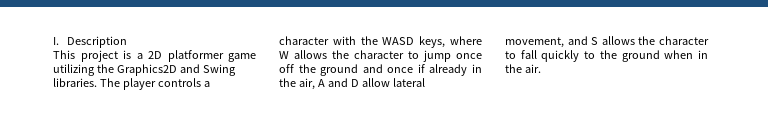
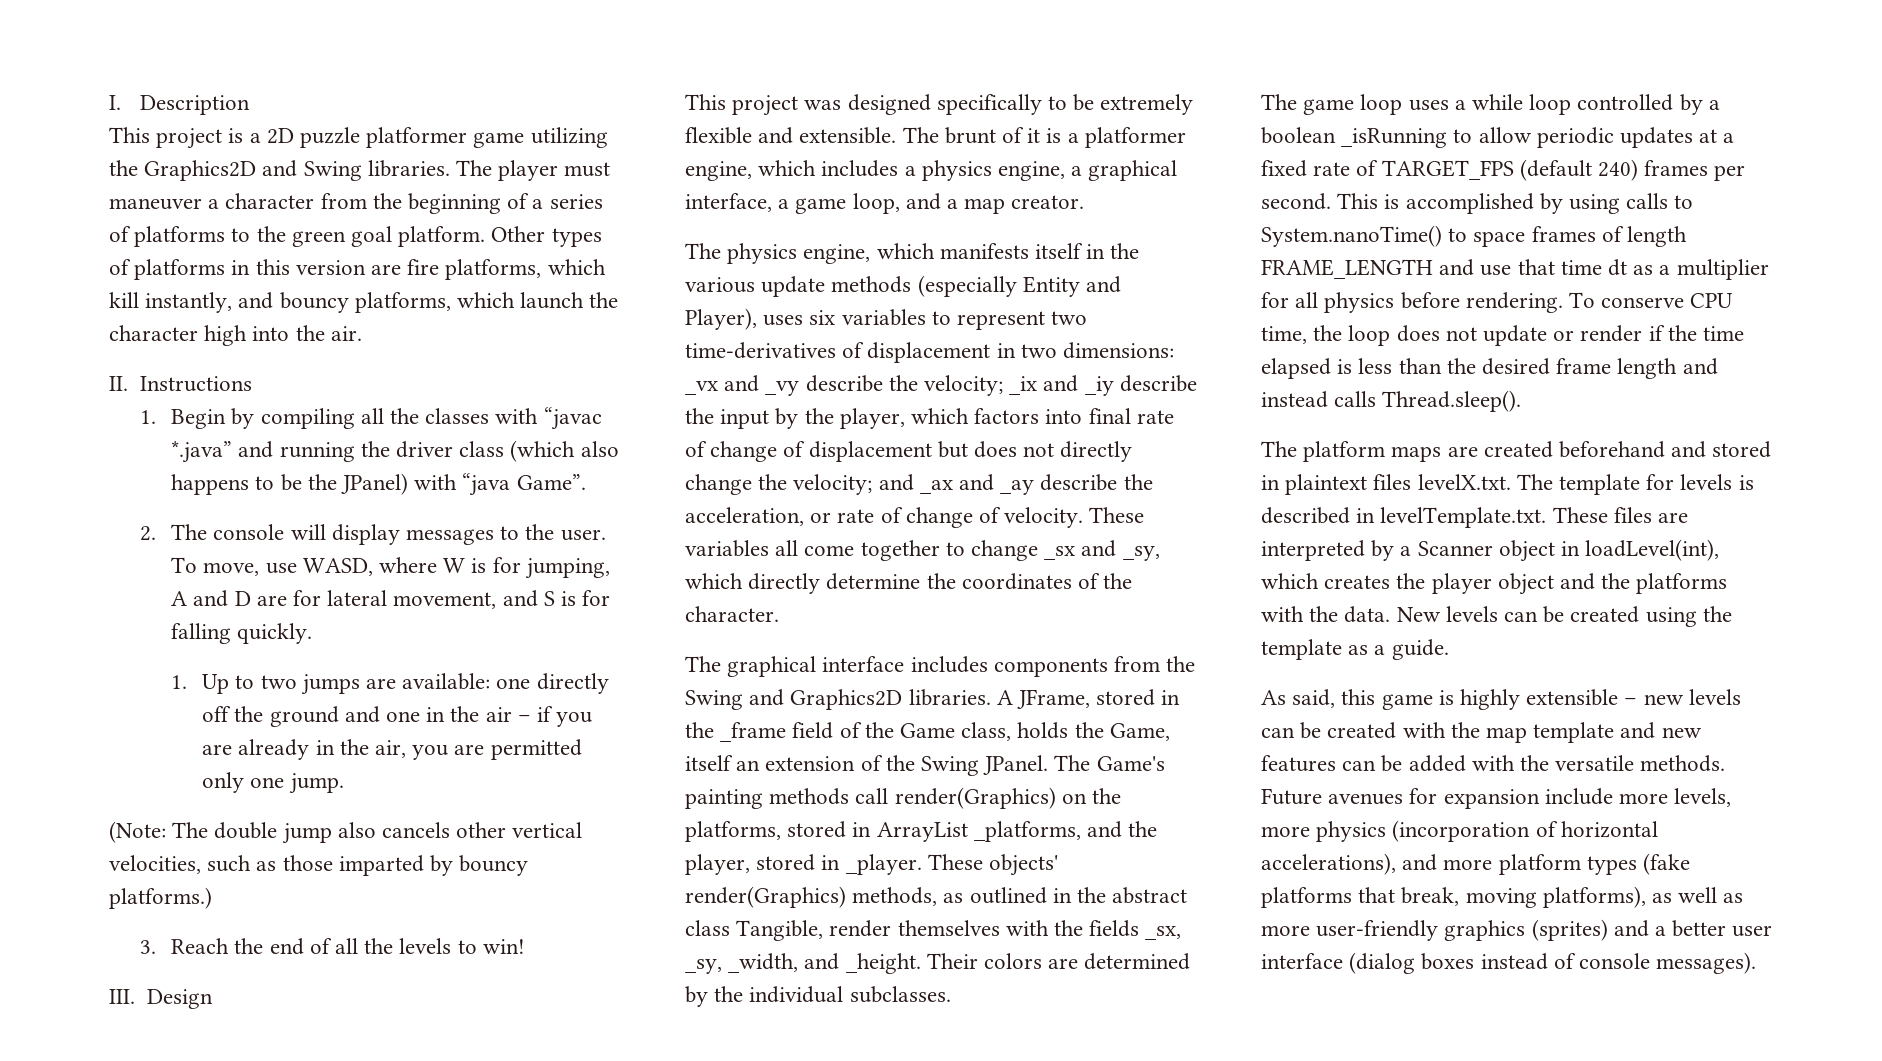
- This project is a 2D platformer game utilizing the Graphics2D and Swing libraries.
+ This project is a 2D puzzle platformer game utilizing the Graphics2D and Swing libraries.
- The player controls a character with the WASD keys, where W allows the character to jump once off the ground and once if already in the air, A and D allow lateral movement, and S allows the character to fall quickly to the ground when in the air.
+ The player must maneuver a character from the beginning of a series of platforms to the green goal platform. Other types of platforms in this version are fire platforms, which kill instantly, and bouncy platforms, which launch the character high into the air.
+ II. Instructions
+ 1. Begin by compiling all the classes with “javac *.java” and running the driver class (which also happens to be the JPanel) with “java Game”.
+ 2. The console will display messages to the user. To move, use WASD, where W is for jumping, A and D are for lateral movement, and S is for falling quickly.
+ 1. Up to two jumps are available: one directly off the ground and one in the air – if you are already in the air, you are permitted only one jump.
+ (Note: The double jump also cancels other vertical velocities, such as those imparted by bouncy platforms.)
+ 3. Reach the end of all the levels to win!
+ III. Design
+ This project was designed specifically to be extremely flexible and extensible. The brunt of it is a platformer engine, which includes a physics engine, a graphical interface, a game loop, and a map creator.
+ The physics engine, which manifests itself in the various update methods (especially Entity and Player), uses six variables to represent two time-derivatives of displacement in two dimensions: _vx and _vy describe the velocity; _ix and _iy describe the input by the player, which factors into final rate of change of displacement but does not directly change the velocity; and _ax and _ay describe the acceleration, or rate of change of velocity. These variables all come together to change _sx and _sy, which directly determine the coordinates of the character.
+ The graphical interface includes components from the Swing and Graphics2D libraries. A JFrame, stored in the _frame field of the Game class, holds the Game, itself an extension of the Swing JPanel. The Game's painting methods call render(Graphics) on the platforms, stored in ArrayList _platforms, and the player, stored in _player. These objects' render(Graphics) methods, as outlined in the abstract class Tangible, render themselves with the fields _sx, _sy, _width, and _height. Their colors are determined by the individual subclasses.
+ The game loop uses a while loop controlled by a boolean _isRunning to allow periodic updates at a fixed rate of TARGET_FPS (default 240) frames per second. This is accomplished by using calls to System.nanoTime() to space frames of length FRAME_LENGTH and use that time dt as a multiplier for all physics before rendering. To conserve CPU time, the loop does not update or render if the time elapsed is less than the desired frame length and instead calls Thread.sleep().
+ The platform maps are created beforehand and stored in plaintext files levelX.txt. The template for levels is described in levelTemplate.txt. These files are interpreted by a Scanner object in loadLevel(int), which creates the player object and the platforms with the data. New levels can be created using the template as a guide.
+ As said, this game is highly extensible – new levels can be created with the map template and new features can be added with the versatile methods. Future avenues for expansion include more levels, more physics (incorporation of horizontal accelerations), and more platform types (fake platforms that break, moving platforms), as well as more user-friendly graphics (sprites) and a better user interface (dialog boxes instead of console messages).

